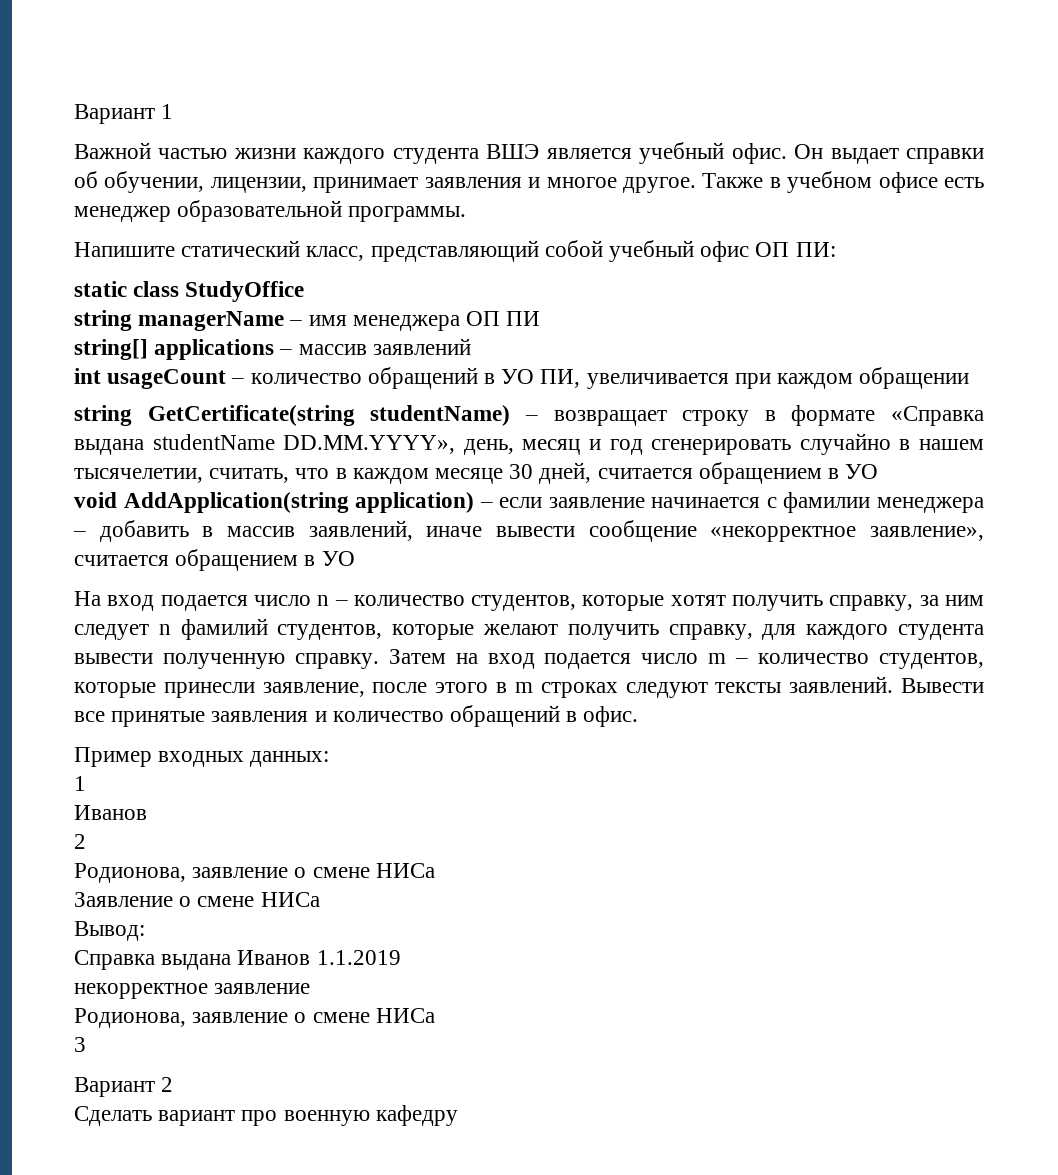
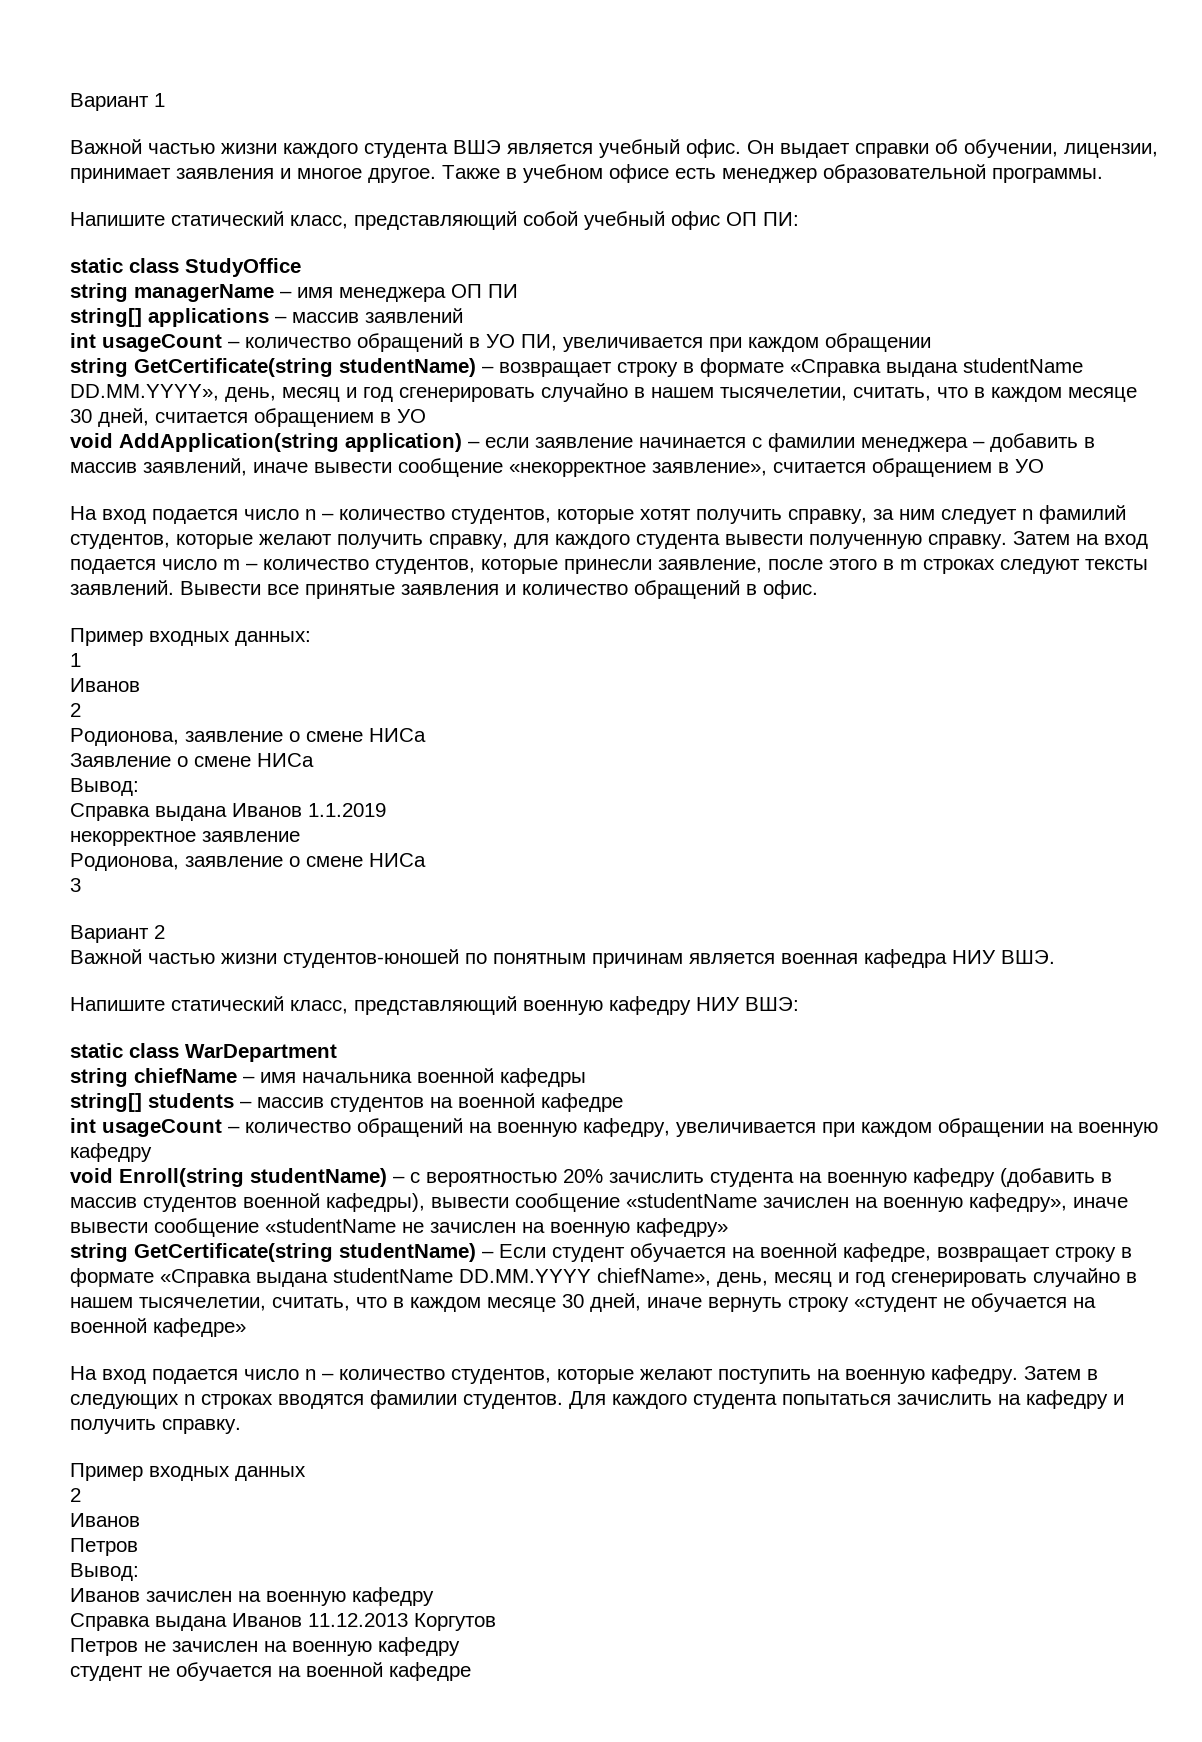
- Сделать вариант про военную кафедру
+ Важной частью жизни студентов-юношей по понятным причинам является военная кафедра НИУ ВШЭ.
+ Напишите статический класс, представляющий военную кафедру НИУ ВШЭ:
+ static class WarDepartment
+ string chiefName – имя начальника военной кафедры
+ string[] students – массив студентов на военной кафедре
+ int usageCount – количество обращений на военную кафедру, увеличивается при каждом обращении на военную кафедру
+ void Enroll(string studentName) – с вероятностью 20% зачислить студента на военную кафедру (добавить в массив студентов военной кафедры), вывести сообщение «studentName зачислен на военную кафедру», иначе вывести сообщение «studentName не зачислен на военную кафедру»
+ string GetCertificate(string studentName) – Если студент обучается на военной кафедре, возвращает строку в формате «Справка выдана studentName DD.MM.YYYY chiefName», день, месяц и год сгенерировать случайно в нашем тысячелетии, считать, что в каждом месяце 30 дней, иначе вернуть строку «студент не обучается на военной кафедре»
+ На вход подается число n – количество студентов, которые желают поступить на военную кафедру. Затем в следующих n строках вводятся фамилии студентов. Для каждого студента попытаться зачислить на кафедру и получить справку.
+ Пример входных данных
+ 2
+ Иванов
+ Петров
+ Вывод:
+ Иванов зачислен на военную кафедру
+ Справка выдана Иванов 11.12.2013 Коргутов
+ Петров не зачислен на военную кафедру
+ студент не обучается на военной кафедре

